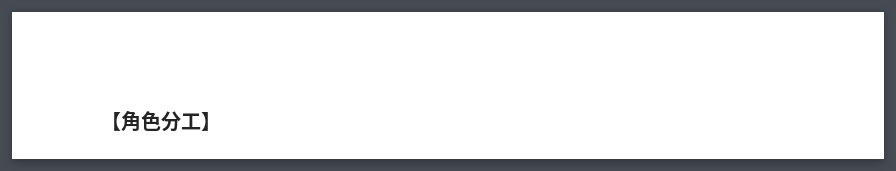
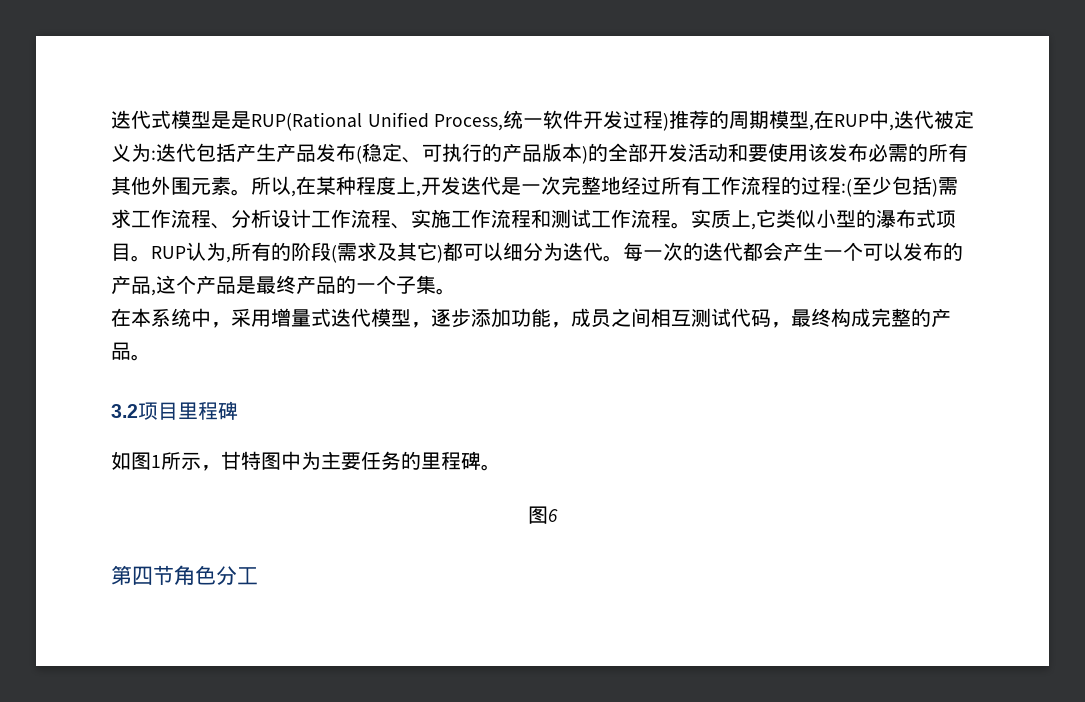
- 【角色分工】
+ 迭代式模型是是RUP(Rational Unified Process,统一软件开发过程)推荐的周期模型,在RUP中,迭代被定义为:迭代包括产生产品发布(稳定、可执行的产品版本)的全部开发活动和要使用该发布必需的所有其他外围元素。所以,在某种程度上,开发迭代是一次完整地经过所有工作流程的过程:(至少包括)需求工作流程、分析设计工作流程、实施工作流程和测试工作流程。实质上,它类似小型的瀑布式项目。RUP认为,所有的阶段(需求及其它)都可以细分为迭代。每一次的迭代都会产生一个可以发布的产品,这个产品是最终产品的一个子集。
+ 在本系统中，采用增量式迭代模型，逐步添加功能，成员之间相互测试代码，最终构成完整的产品。
+ 3.2项目里程碑
+ 如图1所示，甘特图中为主要任务的里程碑。
+ 图6
+ 第四节角色分工

